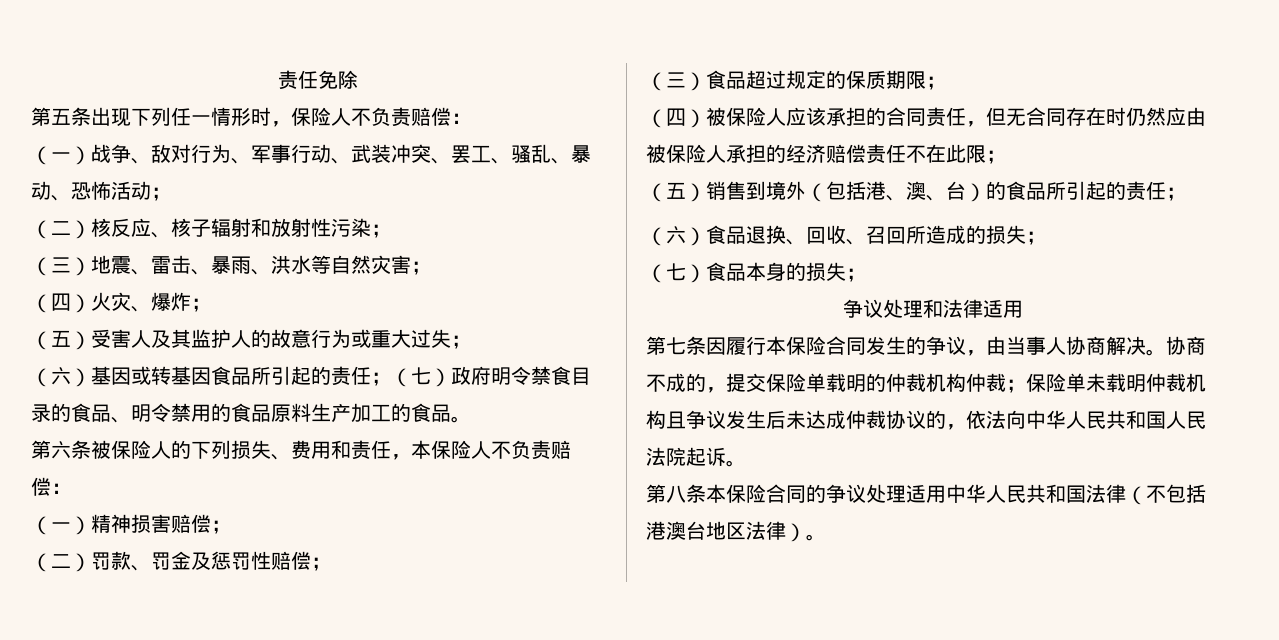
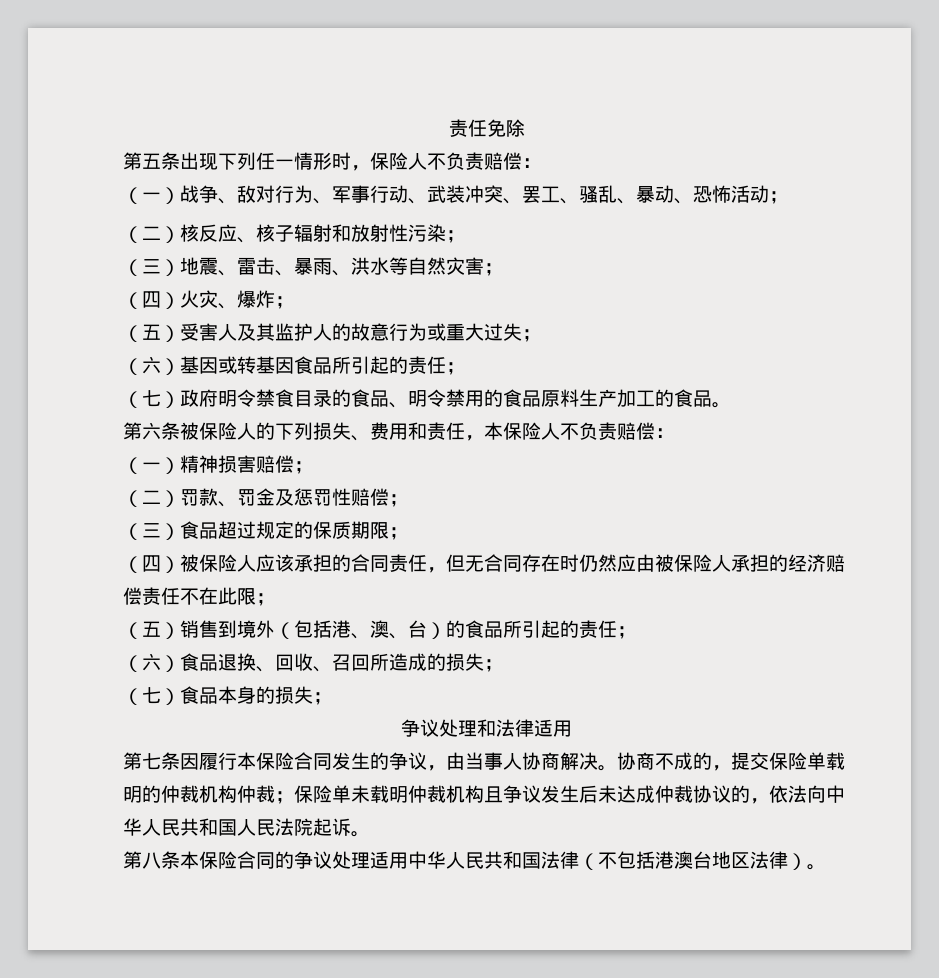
- （六）基因或转基因食品所引起的责任；（七）政府明令禁食目录的食品、明令禁用的食品原料生产加工的食品。
+ （六）基因或转基因食品所引起的责任；
+ （七）政府明令禁食目录的食品、明令禁用的食品原料生产加工的食品。

